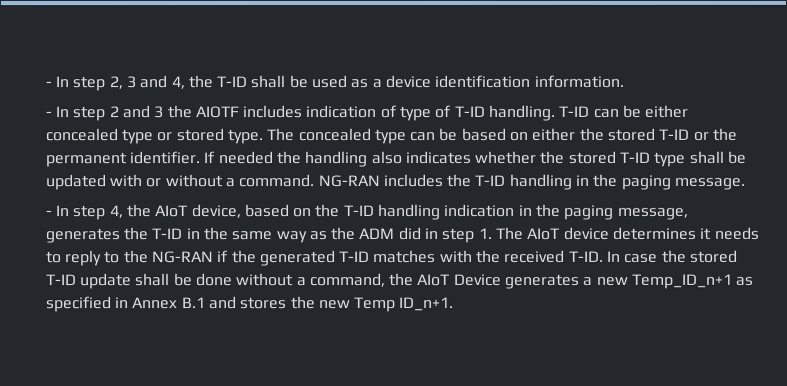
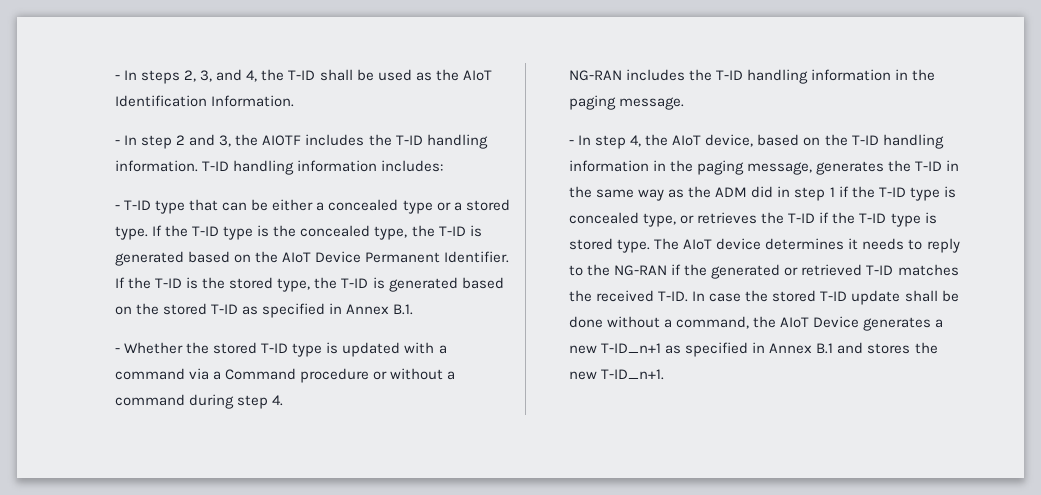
- - In step 2, 3 and 4, the T-ID shall be used as a device identification information.
+ - In steps 2, 3, and 4, the T-ID shall be used as the AIoT Identification Information.
- - In step 2 and 3 the AIOTF includes indication of type of T-ID handling. T-ID can be either concealed type or stored type. The concealed type can be based on either the stored T-ID or the permanent identifier. If needed the handling also indicates whether the stored T-ID type shall be updated with or without a command. NG-RAN includes the T-ID handling in the paging message.
+ - In step 2 and 3, the AIOTF includes the T-ID handling information. T-ID handling information includes:
+ - T-ID type that can be either a concealed type or a stored type. If the T-ID type is the concealed type, the T-ID is generated based on the AIoT Device Permanent Identifier. If the T-ID is the stored type, the T-ID is generated based on the stored T-ID as specified in Annex B.1.
+ - Whether the stored T-ID type is updated with a command via a Command procedure or without a command during step 4.
+ NG-RAN includes the T-ID handling information in the paging message.
- - In step 4, the AIoT device, based on the T-ID handling indication in the paging message, generates the T-ID in the same way as the ADM did in step 1. The AIoT device determines it needs to reply to the NG-RAN if the generated T-ID matches with the received T-ID.
+ - In step 4, the AIoT device, based on the T-ID handling information in the paging message, generates the T-ID in the same way as the ADM did in step 1 if the T-ID type is concealed type, or retrieves the T-ID if the T-ID type is stored type. The AIoT device determines it needs to reply to the NG-RAN if the generated or retrieved T-ID matches the received T-ID.
- In case the stored T-ID update shall be done without a command, the AIoT Device generates a new Temp_ID_n+1 as specified in Annex B.1 and stores the new Temp ID_n+1.
+ In case the stored T-ID update shall be done without a command, the AIoT Device generates a new T-ID_n+1 as specified in Annex B.1 and stores the new T-ID_n+1.

